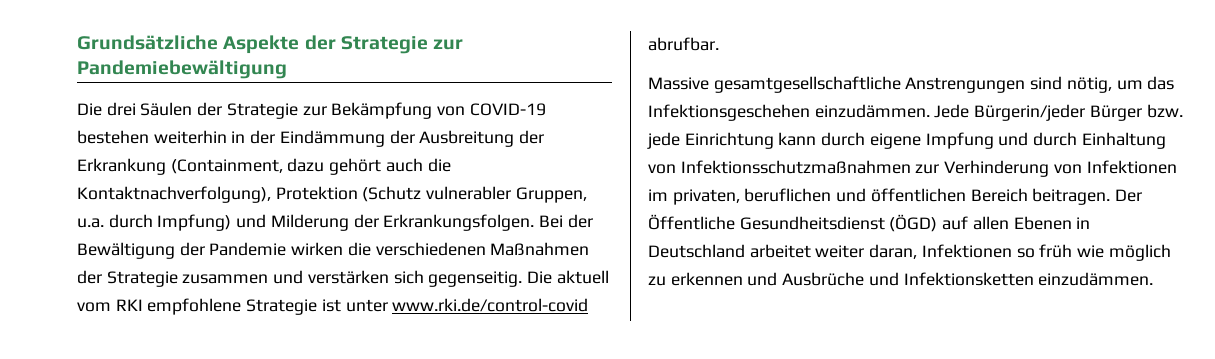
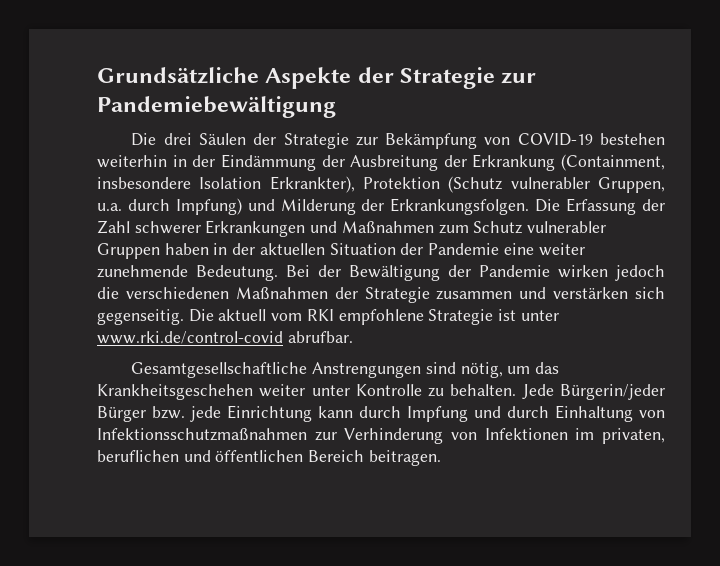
- Die drei Säulen der Strategie zur Bekämpfung von COVID-19 bestehen weiterhin in der Eindämmung der Ausbreitung der Erkrankung (Containment, dazu gehört auch die Kontaktnachverfolgung), Protektion (Schutz vulnerabler Gruppen, u.a. durch Impfung) und Milderung der Erkrankungsfolgen.
+ Die drei Säulen der Strategie zur Bekämpfung von COVID-19 bestehen weiterhin in der Eindämmung der Ausbreitung der Erkrankung (Containment, insbesondere Isolation Erkrankter), Protektion (Schutz vulnerabler Gruppen, u.a. durch Impfung) und Milderung der Erkrankungsfolgen.
+ Die Erfassung der Zahl schwerer Erkrankungen und Maßnahmen zum Schutz vulnerabler Gruppen haben in der aktuellen Situation der Pandemie eine weiter zunehmende Bedeutung.
- Bei der Bewältigung der Pandemie wirken die verschiedenen Maßnahmen der Strategie zusammen und verstärken sich gegenseitig.
+ Bei der Bewältigung der Pandemie wirken jedoch die verschiedenen Maßnahmen der Strategie zusammen und verstärken sich gegenseitig.
- Massive gesamtgesellschaftliche Anstrengungen sind nötig, um das Infektionsgeschehen einzudämmen.
+ Gesamtgesellschaftliche Anstrengungen sind nötig, um das Krankheitsgeschehen weiter unter Kontrolle zu behalten.
- Jede Bürgerin/jeder Bürger bzw. jede Einrichtung kann durch eigene Impfung und durch Einhaltung von Infektionsschutzmaßnahmen zur Verhinderung von Infektionen im privaten, beruflichen und öffentlichen Bereich beitragen. Der Öffentliche Gesundheitsdienst (ÖGD) auf allen Ebenen in Deutschland arbeitet weiter daran, Infektionen so früh wie möglich zu erkennen und Ausbrüche und Infektionsketten einzudämmen.
+ Jede Bürgerin/jeder Bürger bzw. jede Einrichtung kann durch Impfung und durch Einhaltung von Infektionsschutzmaßnahmen zur Verhinderung von Infektionen im privaten, beruflichen und öffentlichen Bereich beitragen.

